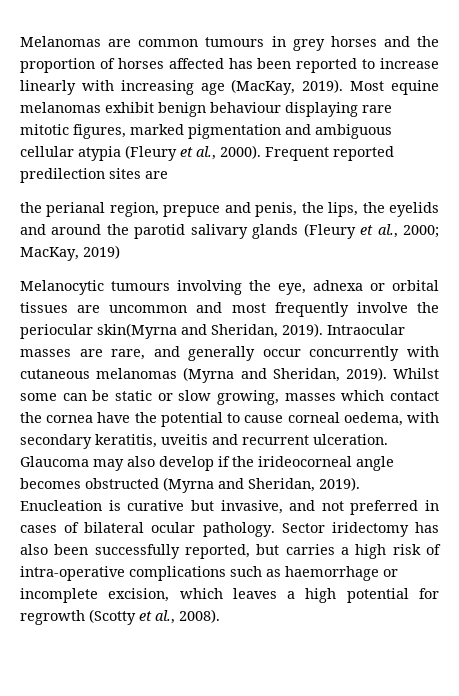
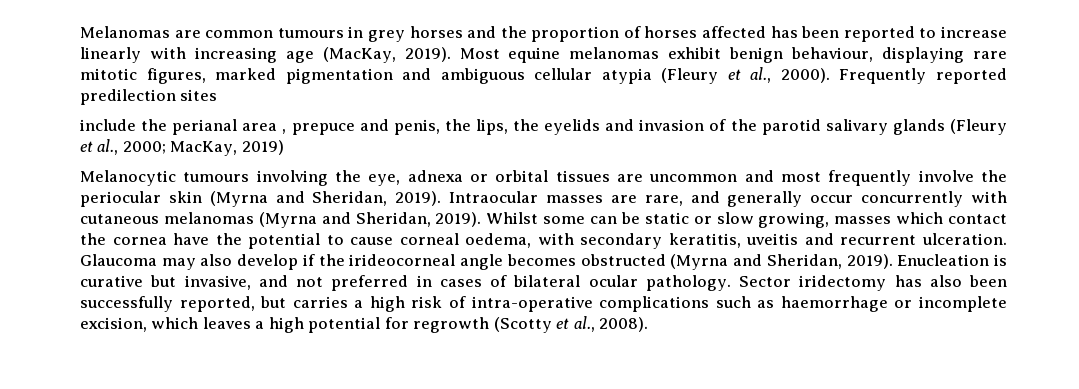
- Most equine melanomas exhibit benign behaviour displaying rare mitotic figures, marked pigmentation and ambiguous cellular atypia (Fleury et al., 2000).
+ Most equine melanomas exhibit benign behaviour, displaying rare mitotic figures, marked pigmentation and ambiguous cellular atypia (Fleury et al., 2000).
- Frequent reported predilection sites are
- the perianal region, prepuce and penis, the lips, the eyelids and around the parotid salivary glands (Fleury et al., 2000; MacKay, 2019)
+ Frequently reported predilection sites
+ include the perianal area , prepuce and penis, the lips, the eyelids and invasion of the parotid salivary glands (Fleury et al., 2000; MacKay, 2019)
- Melanocytic tumours involving the eye, adnexa or orbital tissues are uncommon and most frequently involve the periocular skin(Myrna and Sheridan, 2019).
+ Melanocytic tumours involving the eye, adnexa or orbital tissues are uncommon and most frequently involve the periocular skin (Myrna and Sheridan, 2019).

